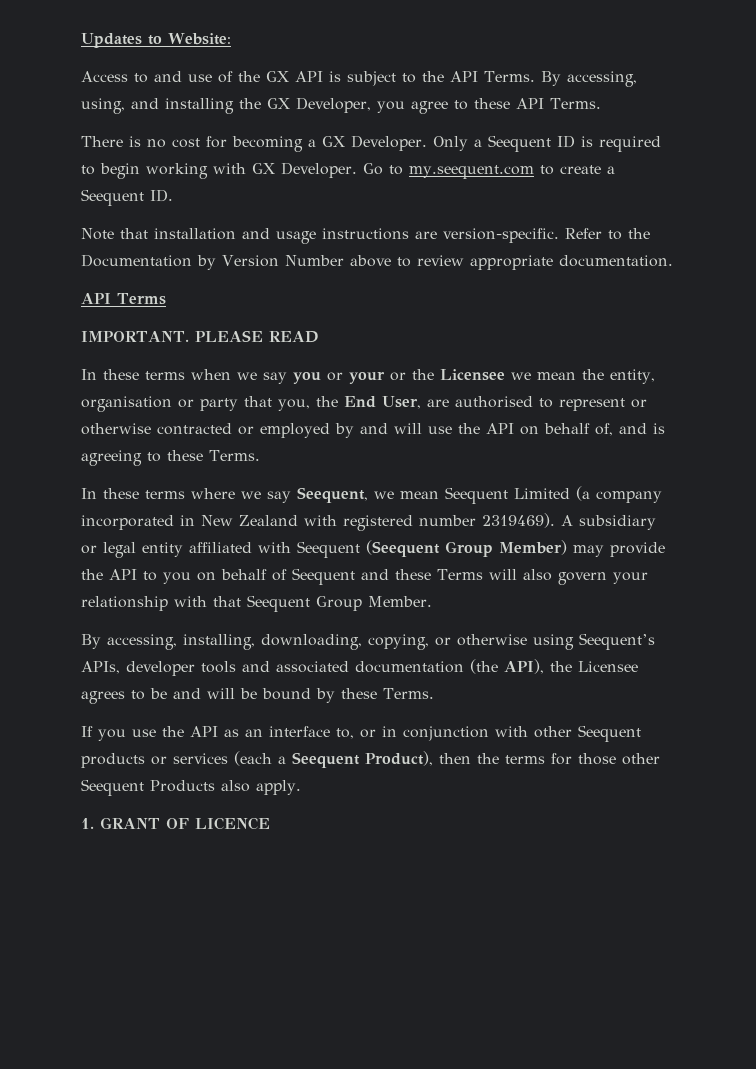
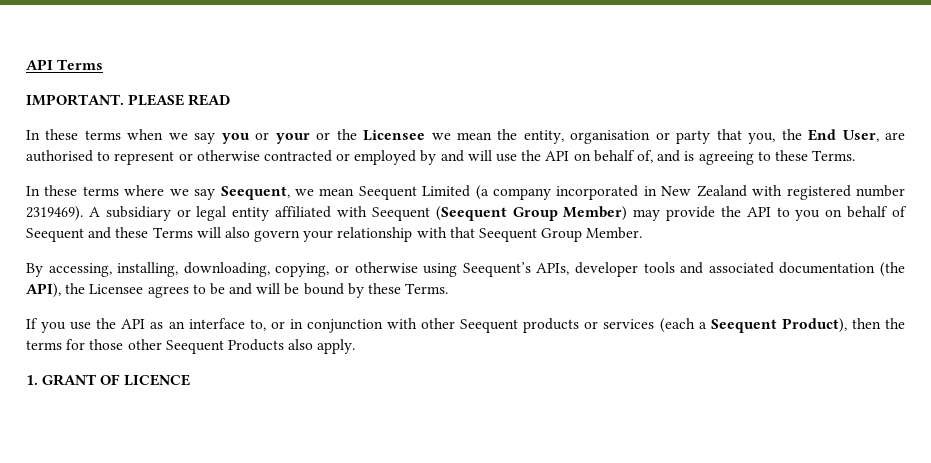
- Updates to Website:
- Access to and use of the GX API is subject to the API Terms. By accessing, using, and installing the GX Developer, you agree to these API Terms.
- There is no cost for becoming a GX Developer. Only a Seequent ID is required to begin working with GX Developer. Go to my.seequent.com to create a Seequent ID.
- Note that installation and usage instructions are version-specific. Refer to the Documentation by Version Number above to review appropriate documentation.

